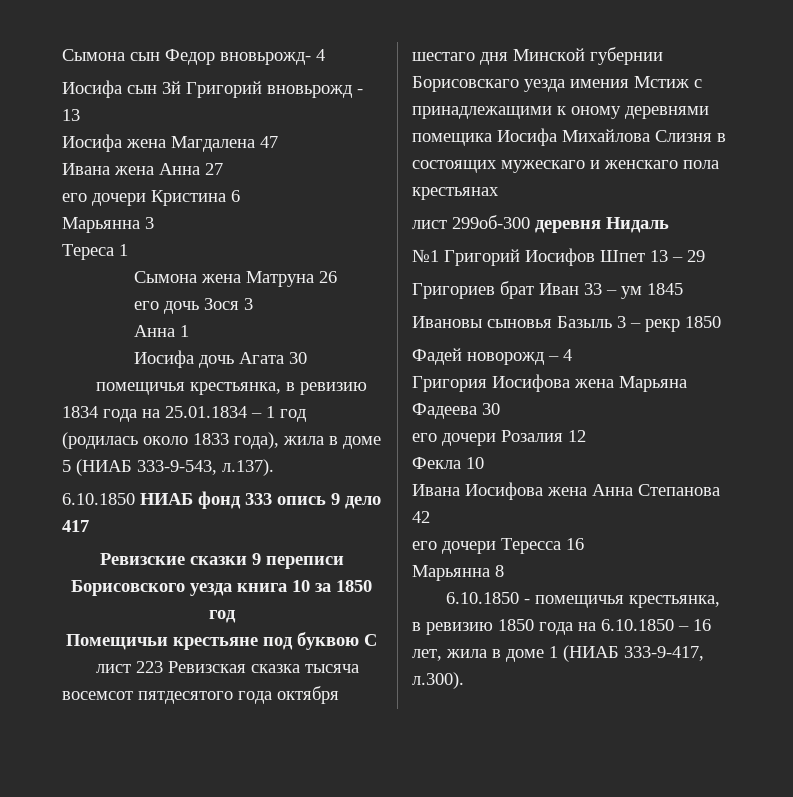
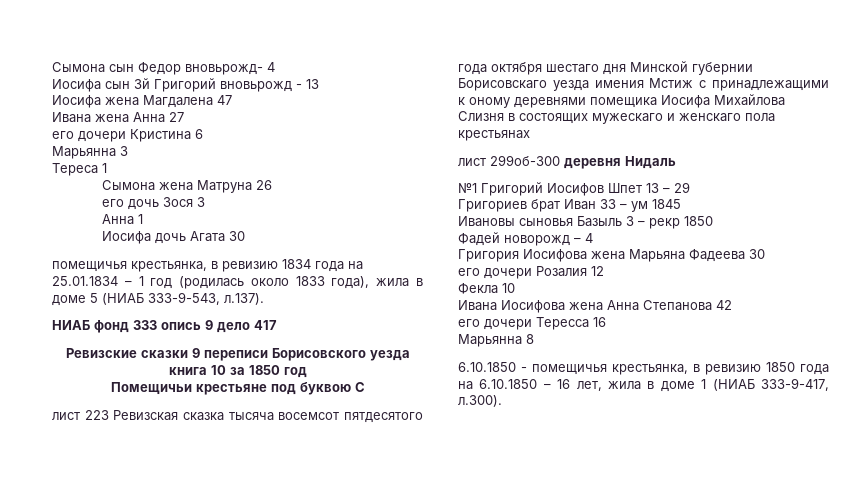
- 6.10.1850 НИАБ фонд 333 опись 9 дело 417
+ НИАБ фонд 333 опись 9 дело 417

